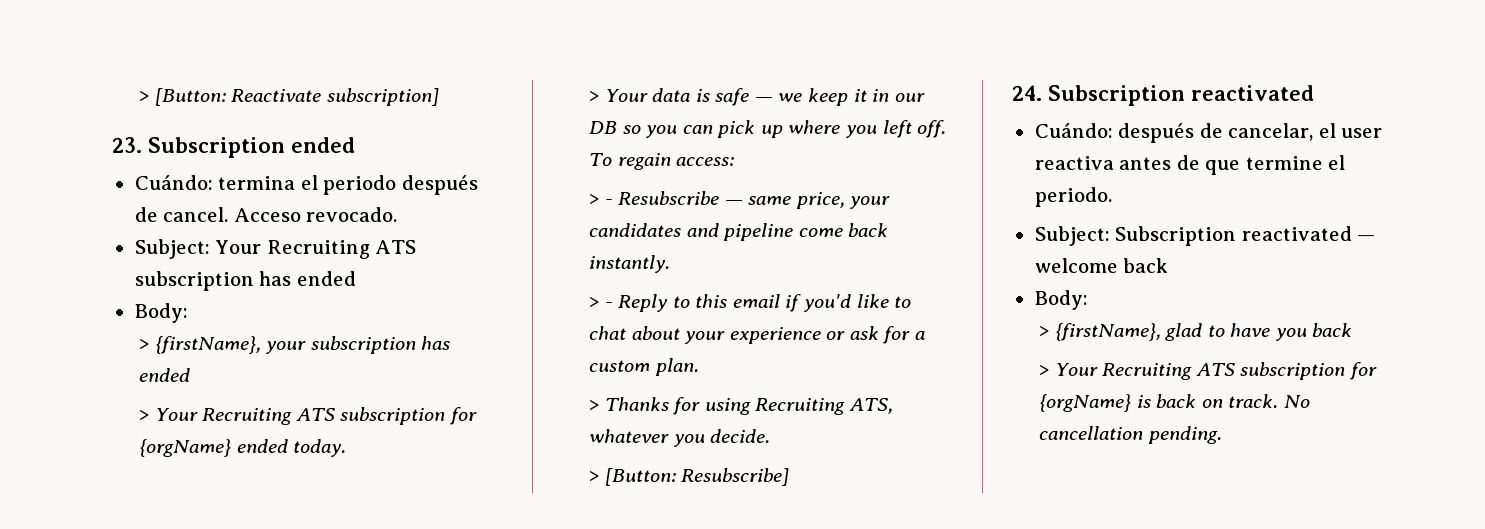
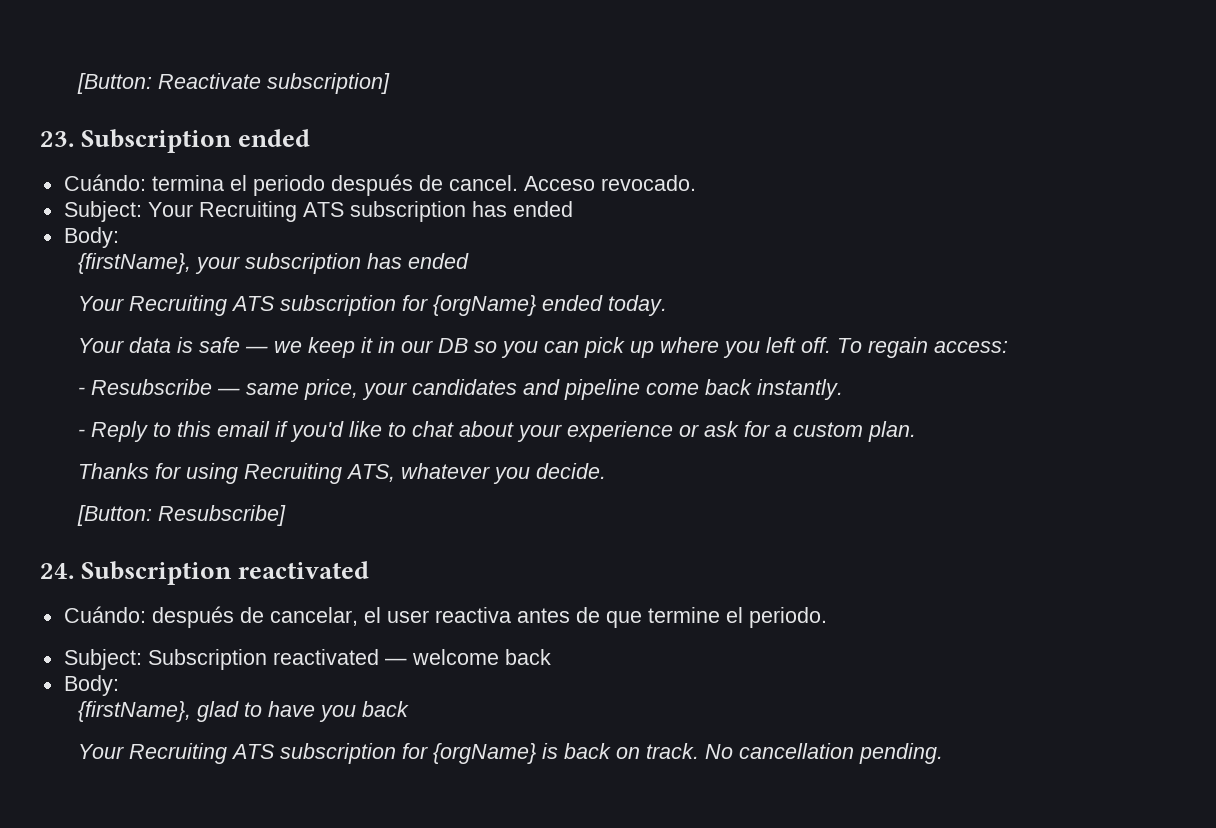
- > [Button: Reactivate subscription]
+ [Button: Reactivate subscription]
- > {firstName}, your subscription has ended
+ {firstName}, your subscription has ended
- > Your Recruiting ATS subscription for {orgName} ended today.
+ Your Recruiting ATS subscription for {orgName} ended today.
- > Your data is safe — we keep it in our DB so you can pick up where you left off.
+ Your data is safe — we keep it in our DB so you can pick up where you left off.
- > - Resubscribe — same price, your candidates and pipeline come back instantly.
+ - Resubscribe — same price, your candidates and pipeline come back instantly.
- > - Reply to this email if you'd like to chat about your experience or ask for a custom plan.
+ - Reply to this email if you'd like to chat about your experience or ask for a custom plan.
- > Thanks for using Recruiting ATS, whatever you decide.
+ Thanks for using Recruiting ATS, whatever you decide.
- > [Button: Resubscribe]
+ [Button: Resubscribe]
- > {firstName}, glad to have you back
+ {firstName}, glad to have you back
- > Your Recruiting ATS subscription for {orgName} is back on track.
+ Your Recruiting ATS subscription for {orgName} is back on track.

